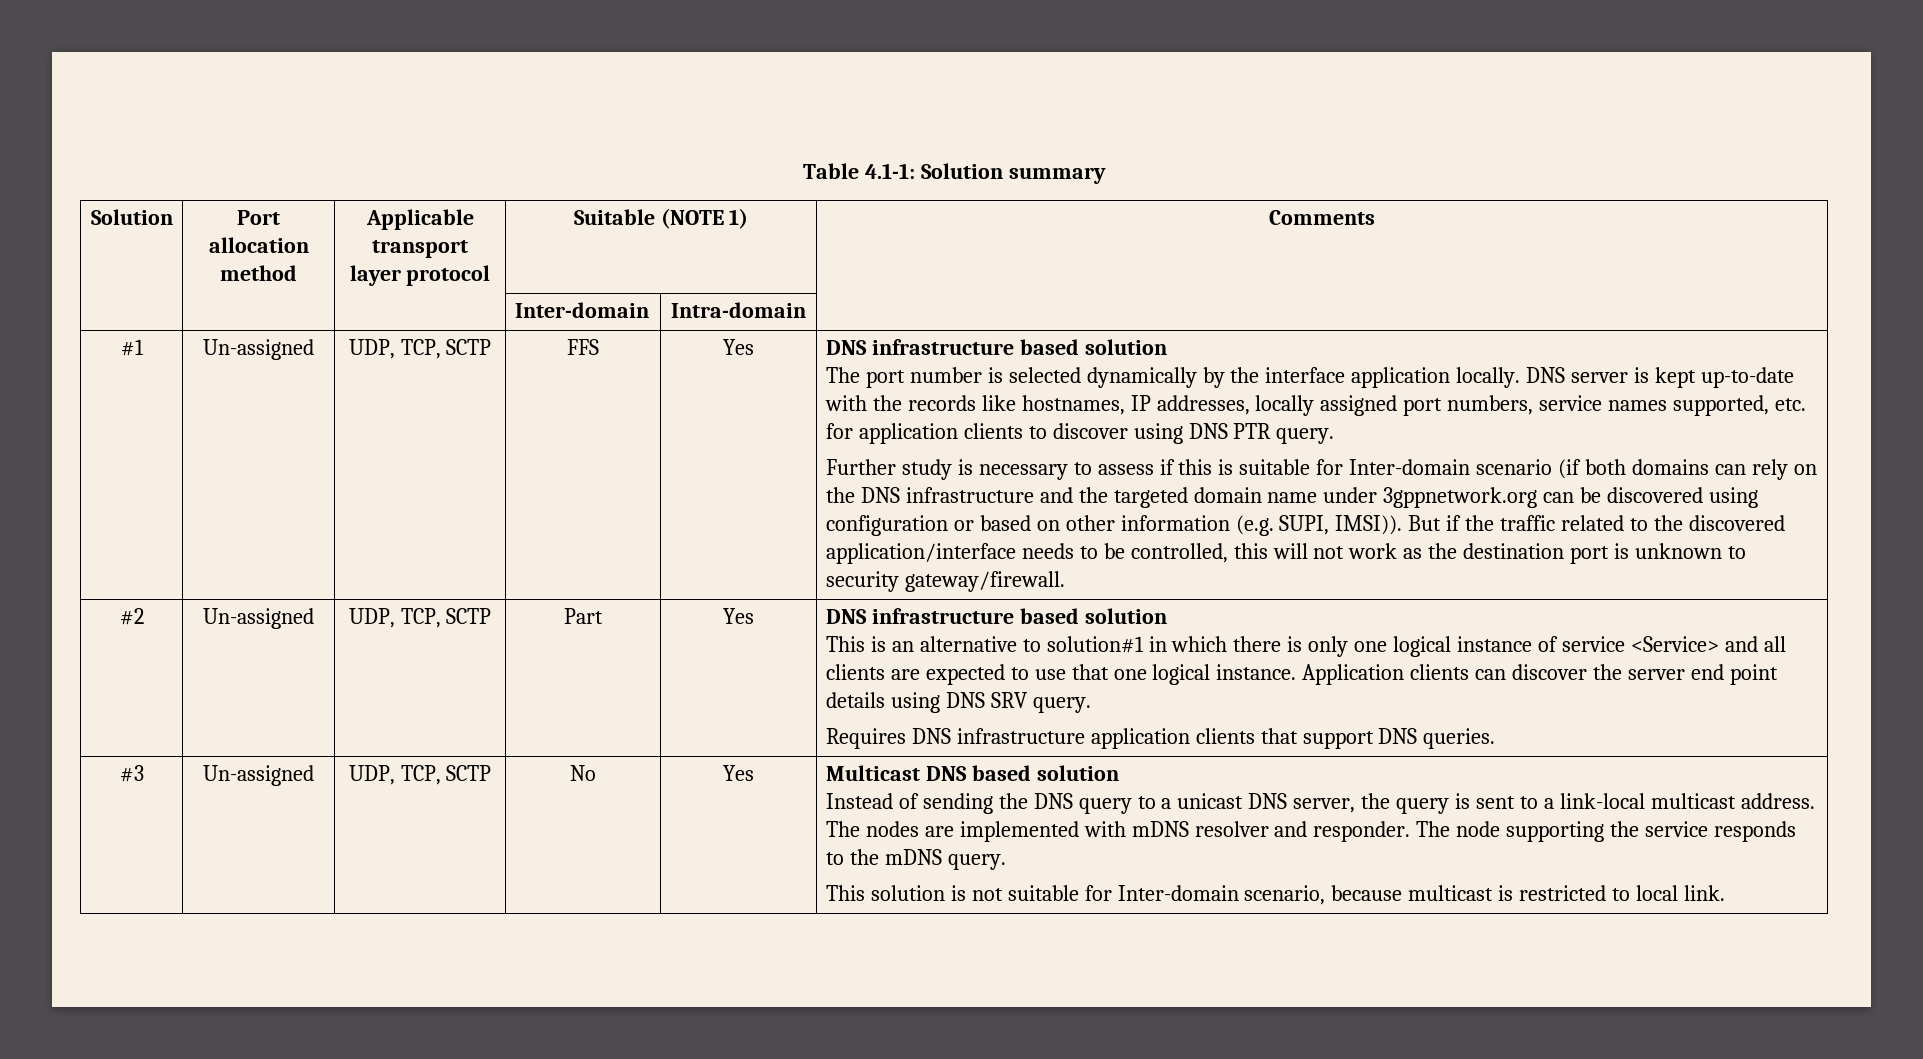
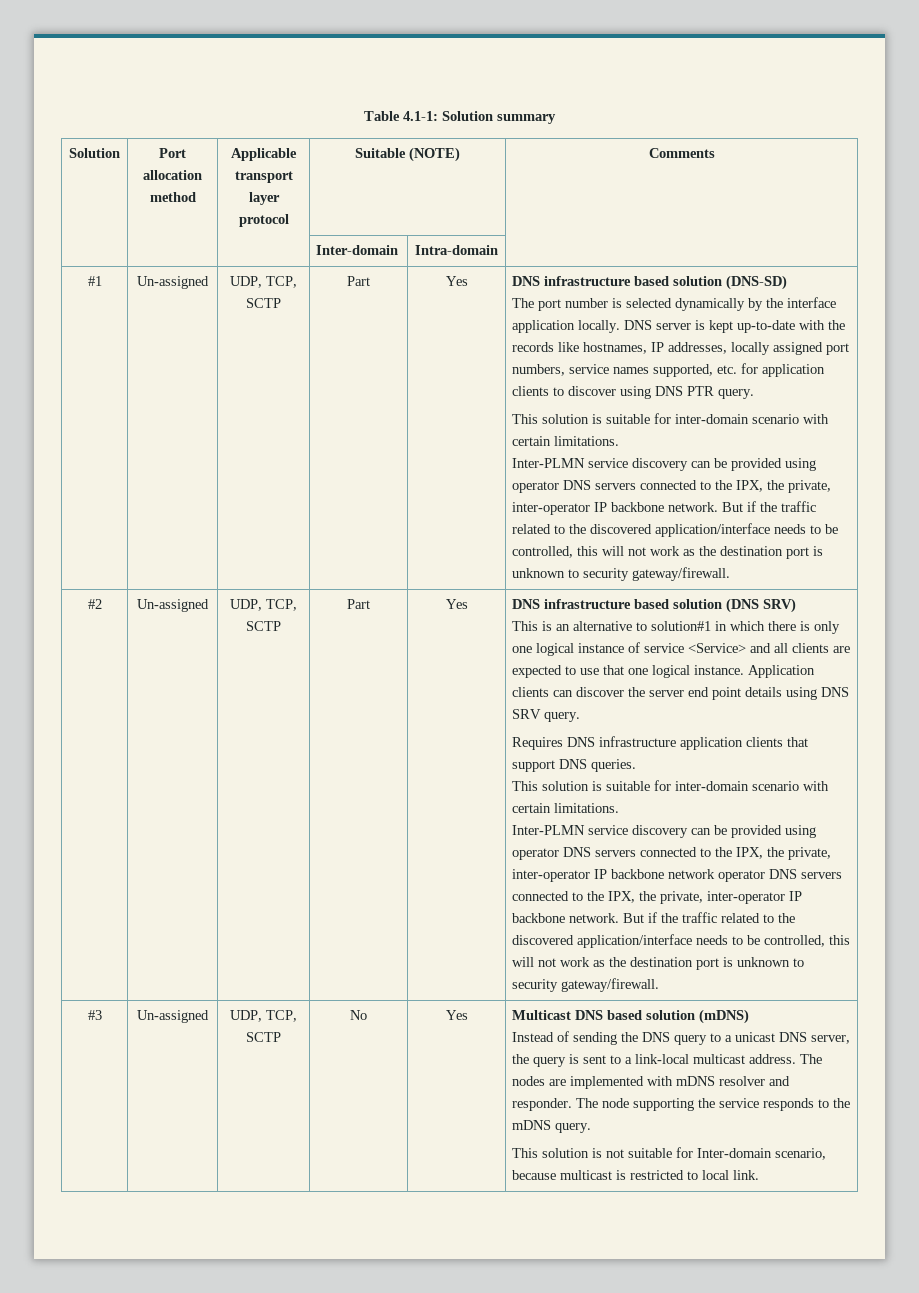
- Solution | Port allocation method | Applicable transport layer protocol | Suitable (NOTE 1) | Comments
+ Solution | Port allocation method | Applicable transport layer protocol | Suitable (NOTE) | Comments
- FFS | Yes | DNS infrastructure based solution
+ Part | Yes | DNS infrastructure based solution (DNS-SD)
  DNS server is kept up-to-date with the records like hostnames, IP addresses, locally assigned port numbers, service names supported, etc. for application clients to discover using DNS PTR query.
- Further study is necessary to assess if this is suitable for Inter-domain scenario (if both domains can rely on the DNS infrastructure and the targeted domain name under 3gppnetwork.org can be discovered using configuration or based on other information (e.g. SUPI, IMSI)).
+ This solution is suitable for inter-domain scenario with certain limitations.
+ Inter-PLMN service discovery can be provided using operator DNS servers connected to the IPX, the private, inter-operator IP backbone network.
- Part | Yes | DNS infrastructure based solution
+ Part | Yes | DNS infrastructure based solution (DNS SRV)
  Requires DNS infrastructure application clients that support DNS queries.
+ This solution is suitable for inter-domain scenario with certain limitations.
+ Inter-PLMN service discovery can be provided using operator DNS servers connected to the IPX, the private, inter-operator IP backbone network operator DNS servers connected to the IPX, the private, inter-operator IP backbone network. But if the traffic related to the discovered application/interface needs to be controlled, this will not work as the destination port is unknown to security gateway/firewall.
- Multicast DNS based solution
+ Multicast DNS based solution (mDNS)

